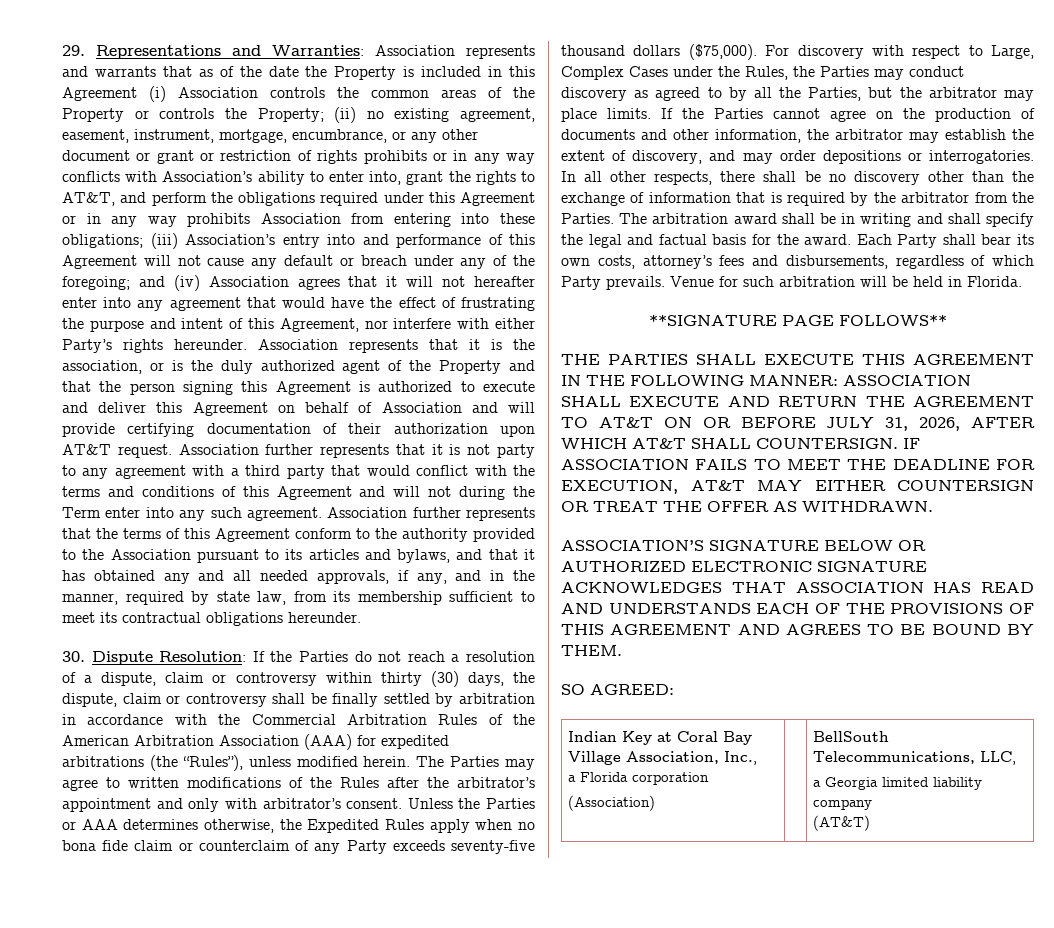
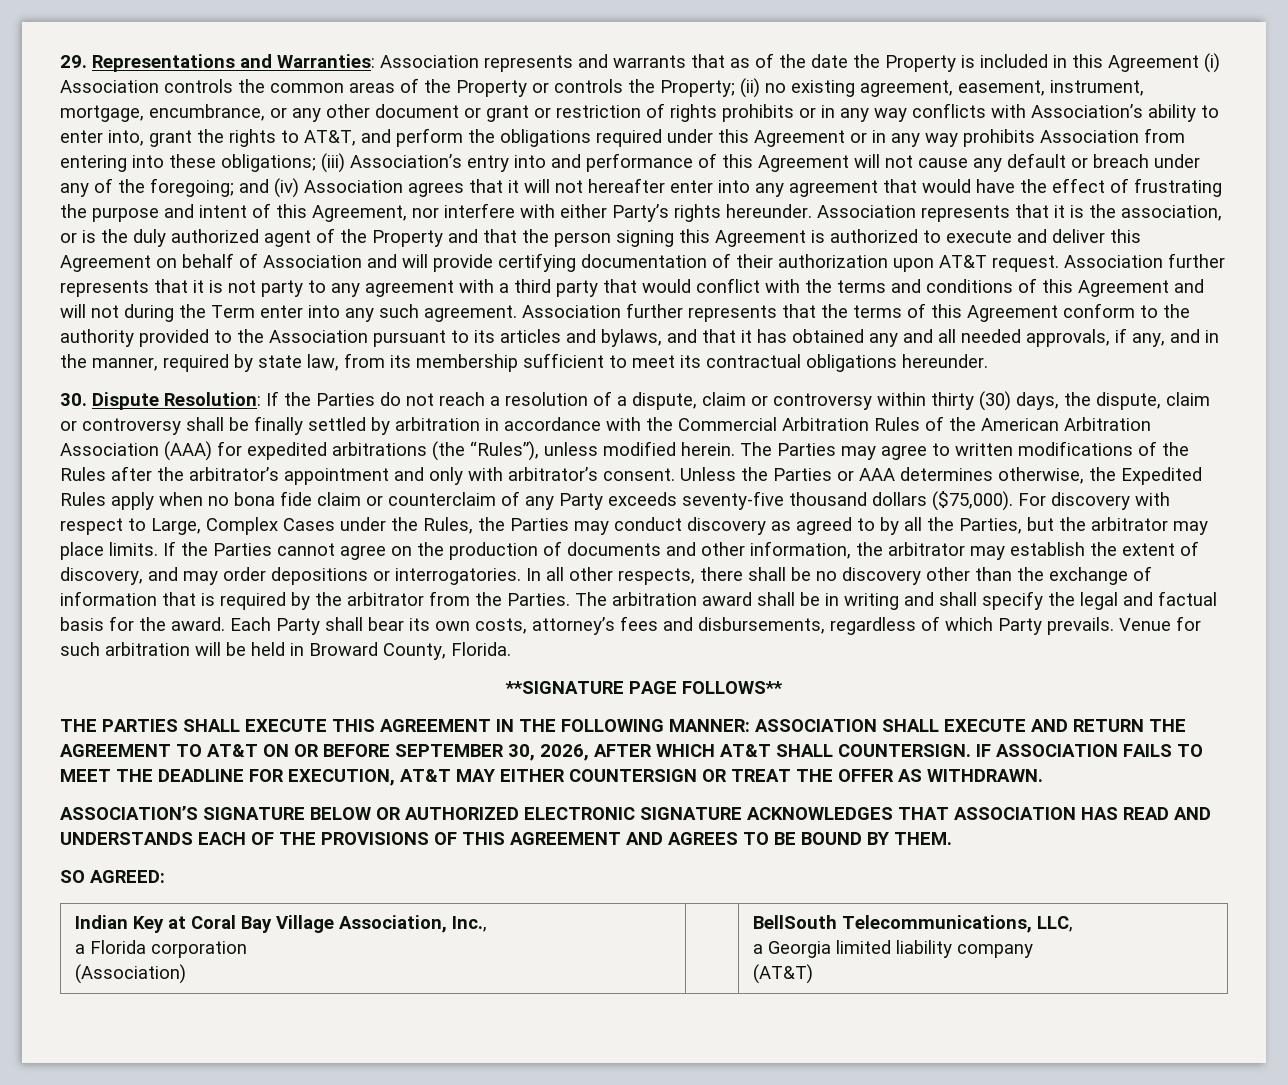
- Venue for such arbitration will be held in Florida.
+ Venue for such arbitration will be held in Broward County, Florida.
- THE PARTIES SHALL EXECUTE THIS AGREEMENT IN THE FOLLOWING MANNER: ASSOCIATION SHALL EXECUTE AND RETURN THE AGREEMENT TO AT&T ON OR BEFORE JULY 31, 2026, AFTER WHICH AT&T SHALL COUNTERSIGN.
+ THE PARTIES SHALL EXECUTE THIS AGREEMENT IN THE FOLLOWING MANNER: ASSOCIATION SHALL EXECUTE AND RETURN THE AGREEMENT TO AT&T ON OR BEFORE SEPTEMBER 30, 2026, AFTER WHICH AT&T SHALL COUNTERSIGN.

